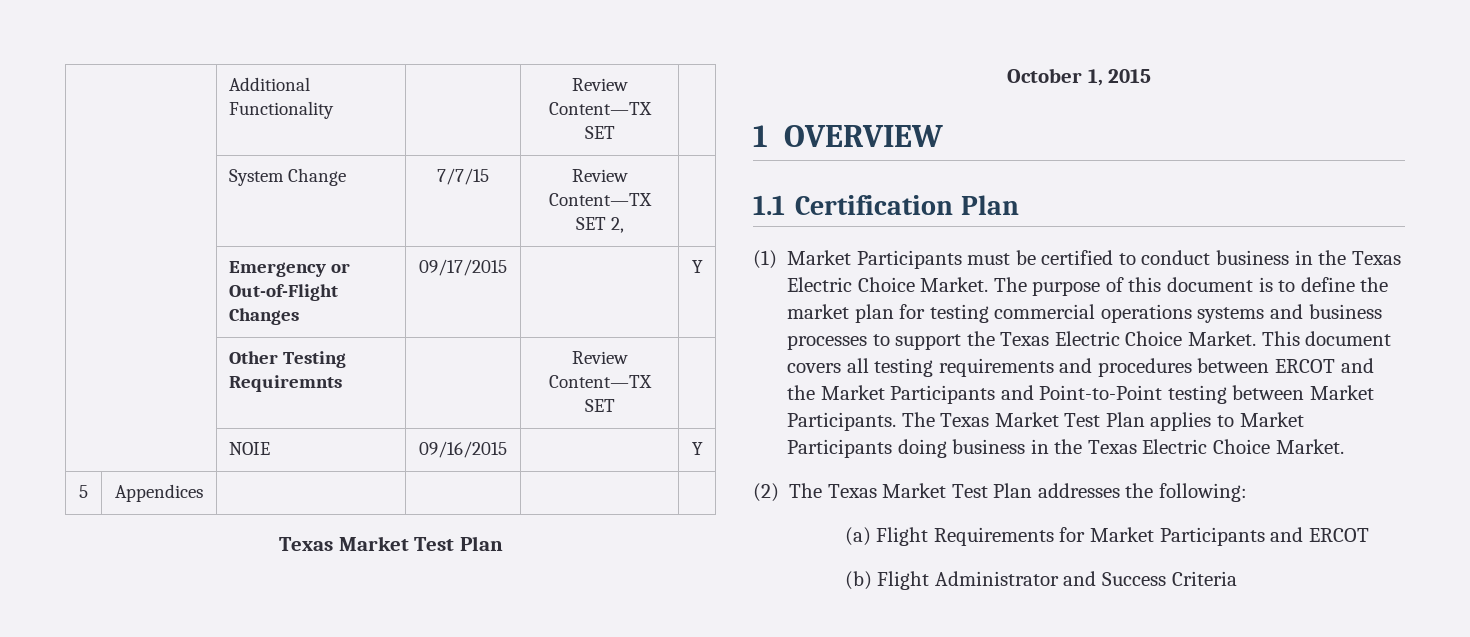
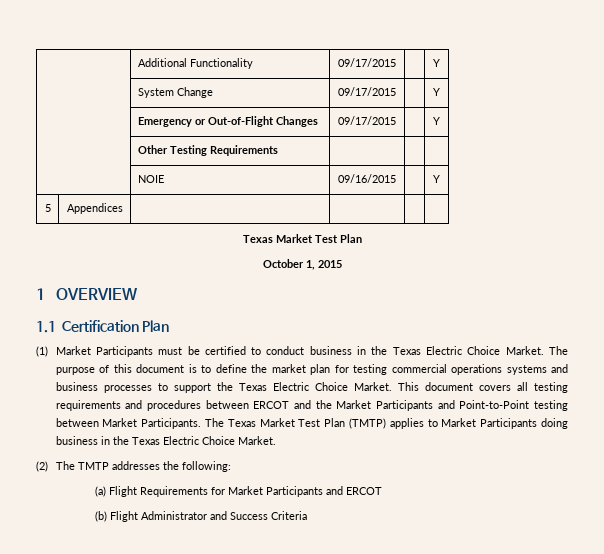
- | Additional Functionality | | Review Content—TX SET |
+ | Additional Functionality | 09/17/2015 | | Y
- | System Change | 7/7/15 | Review Content—TX SET 2, |
+ | System Change | 09/17/2015 | | Y
- | Other Testing Requiremnts | | Review Content—TX SET |
+ | Other Testing Requirements | | |
- The Texas Market Test Plan applies to Market Participants doing business in the Texas Electric Choice Market.
+ The Texas Market Test Plan (TMTP) applies to Market Participants doing business in the Texas Electric Choice Market.
- (2) The Texas Market Test Plan addresses the following:
+ (2) The TMTP addresses the following:

